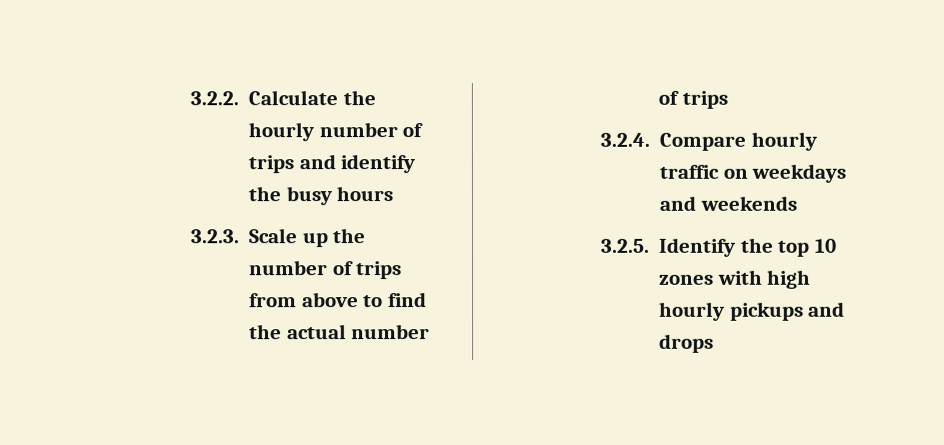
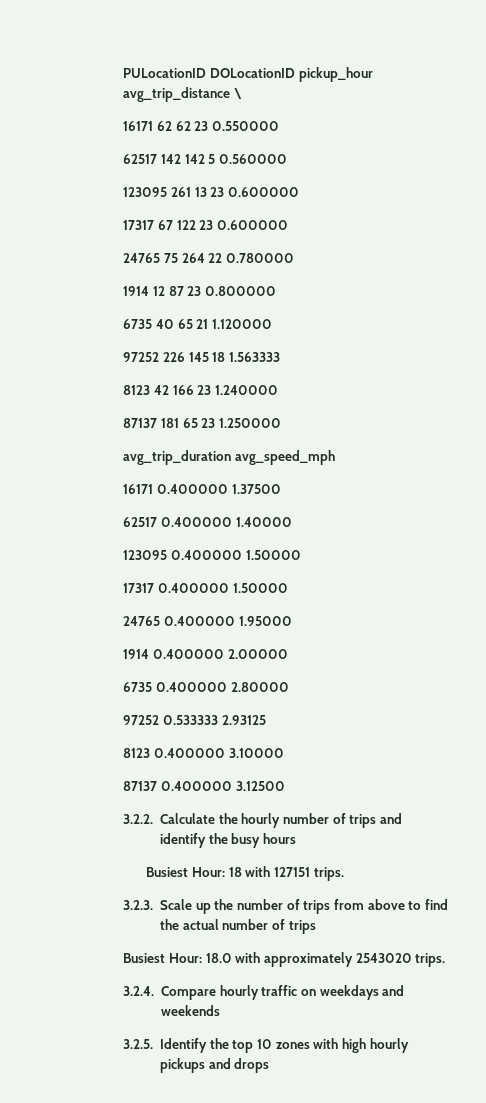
+ PULocationID DOLocationID pickup_hour avg_trip_distance \
+ 16171 62 62 23 0.550000
+ 62517 142 142 5 0.560000
+ 123095 261 13 23 0.600000
+ 17317 67 122 23 0.600000
+ 24765 75 264 22 0.780000
+ 1914 12 87 23 0.800000
+ 6735 40 65 21 1.120000
+ 97252 226 145 18 1.563333
+ 8123 42 166 23 1.240000
+ 87137 181 65 23 1.250000
+ avg_trip_duration avg_speed_mph
+ 16171 0.400000 1.37500
+ 62517 0.400000 1.40000
+ 123095 0.400000 1.50000
+ 17317 0.400000 1.50000
+ 24765 0.400000 1.95000
+ 1914 0.400000 2.00000
+ 6735 0.400000 2.80000
+ 97252 0.533333 2.93125
+ 8123 0.400000 3.10000
+ 87137 0.400000 3.12500
+ Busiest Hour: 18 with 127151 trips.
+ Busiest Hour: 18.0 with approximately 2543020 trips.

